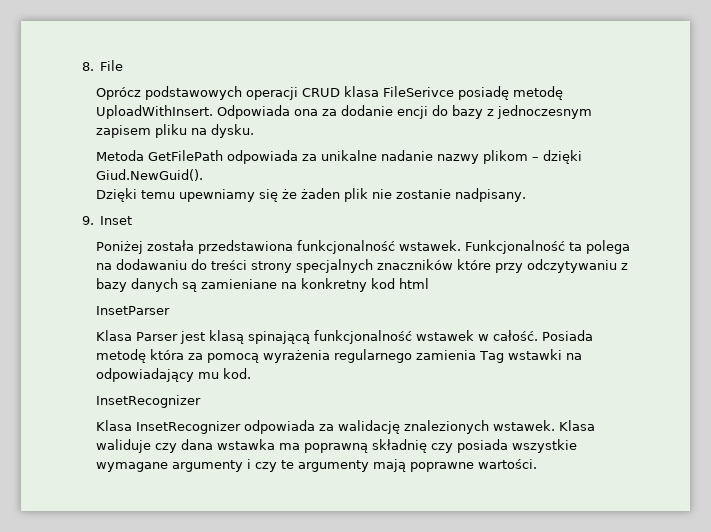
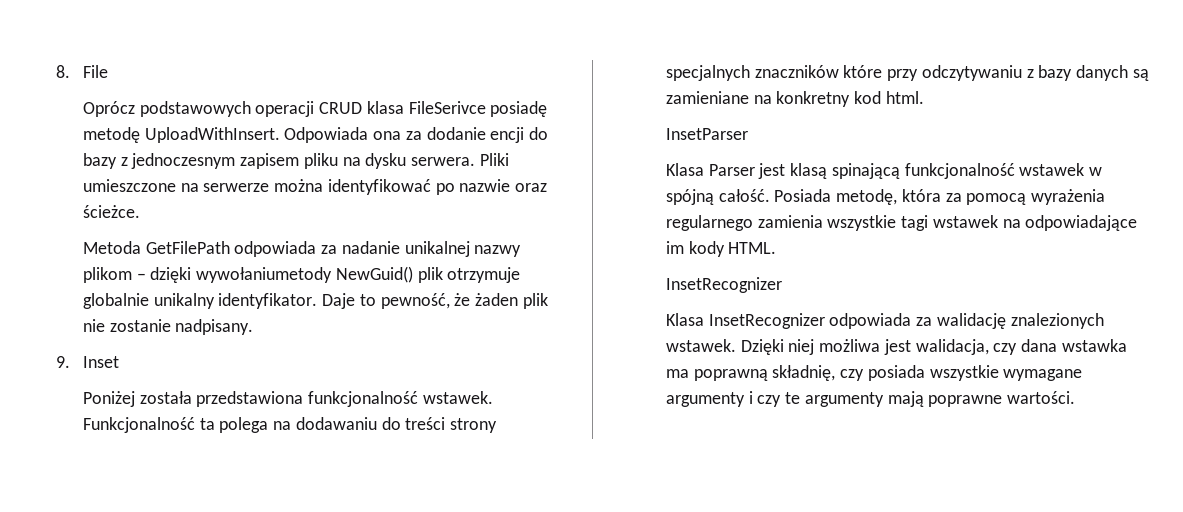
- Odpowiada ona za dodanie encji do bazy z jednoczesnym zapisem pliku na dysku.
+ Odpowiada ona za dodanie encji do bazy z jednoczesnym zapisem pliku na dysku serwera. Pliki umieszczone na serwerze można identyfikować po nazwie oraz ścieżce.
- Metoda GetFilePath odpowiada za unikalne nadanie nazwy plikom – dzięki Giud.NewGuid().
- Dzięki temu upewniamy się że żaden plik nie zostanie nadpisany.
+ Metoda GetFilePath odpowiada za nadanie unikalnej nazwy plikom – dzięki wywołaniumetody NewGuid() plik otrzymuje globalnie unikalny identyfikator. Daje to pewność, że żaden plik nie zostanie nadpisany.
- Funkcjonalność ta polega na dodawaniu do treści strony specjalnych znaczników które przy odczytywaniu z bazy danych są zamieniane na konkretny kod html
+ Funkcjonalność ta polega na dodawaniu do treści strony specjalnych znaczników które przy odczytywaniu z bazy danych są zamieniane na konkretny kod html.
- Klasa Parser jest klasą spinającą funkcjonalność wstawek w całość.
+ Klasa Parser jest klasą spinającą funkcjonalność wstawek w spójną całość.
- Posiada metodę która za pomocą wyrażenia regularnego zamienia Tag wstawki na odpowiadający mu kod.
+ Posiada metodę, która za pomocą wyrażenia regularnego zamienia wszystkie tagi wstawek na odpowiadające im kody HTML.
- Klasa waliduje czy dana wstawka ma poprawną składnię czy posiada wszystkie wymagane argumenty i czy te argumenty mają poprawne wartości.
+ Dzięki niej możliwa jest walidacja, czy dana wstawka ma poprawną składnię, czy posiada wszystkie wymagane argumenty i czy te argumenty mają poprawne wartości.

